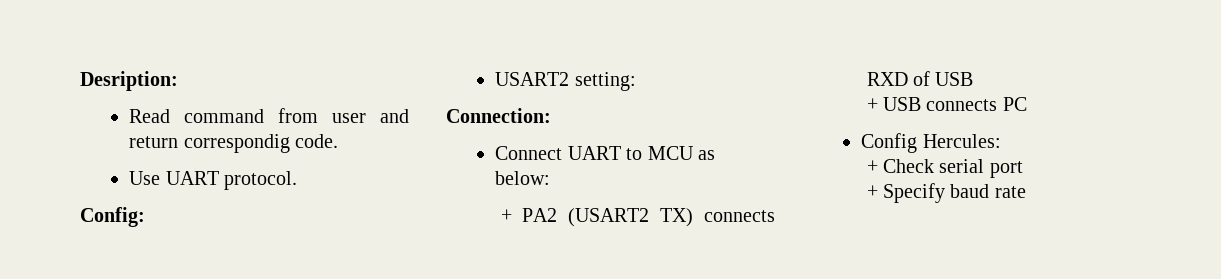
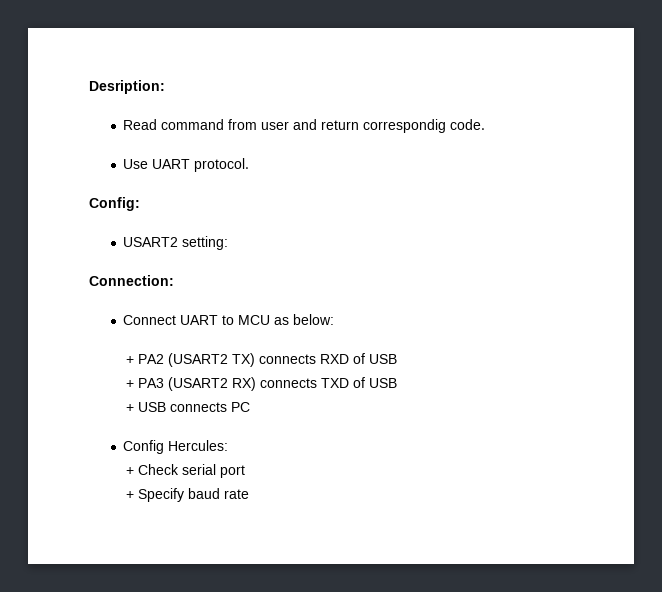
+ + PA3 (USART2 RX) connects TXD of USB

